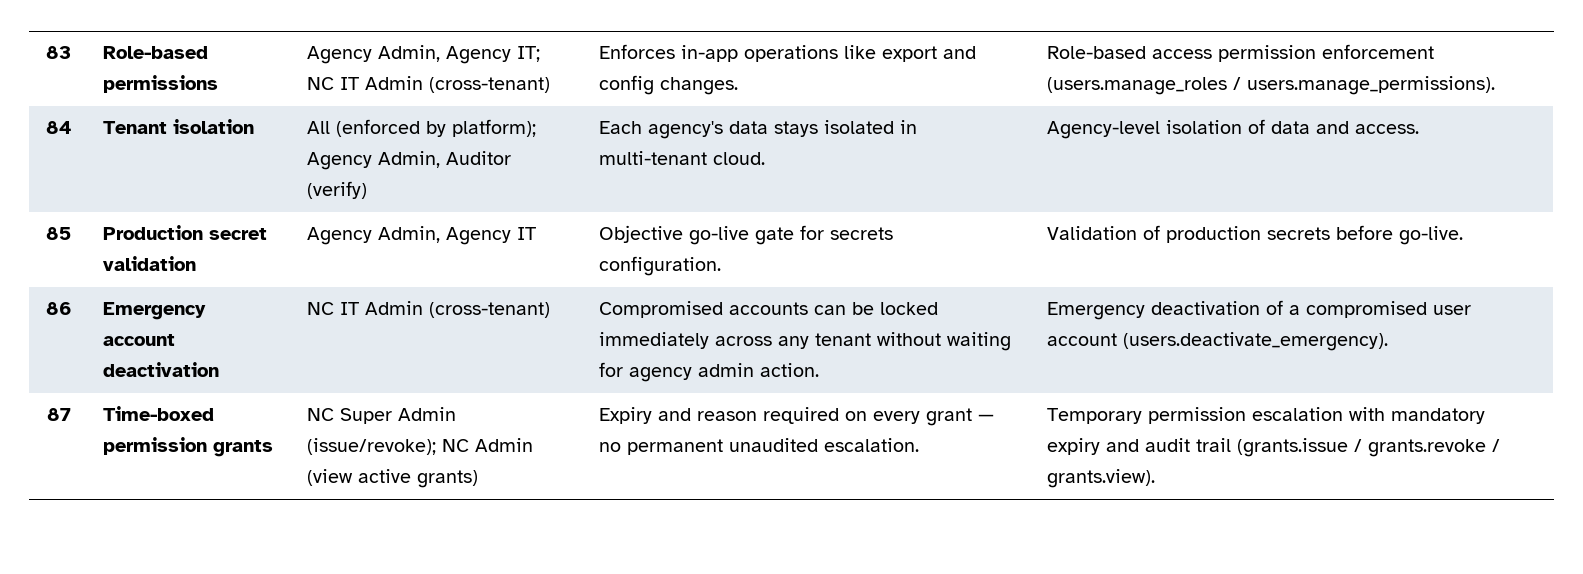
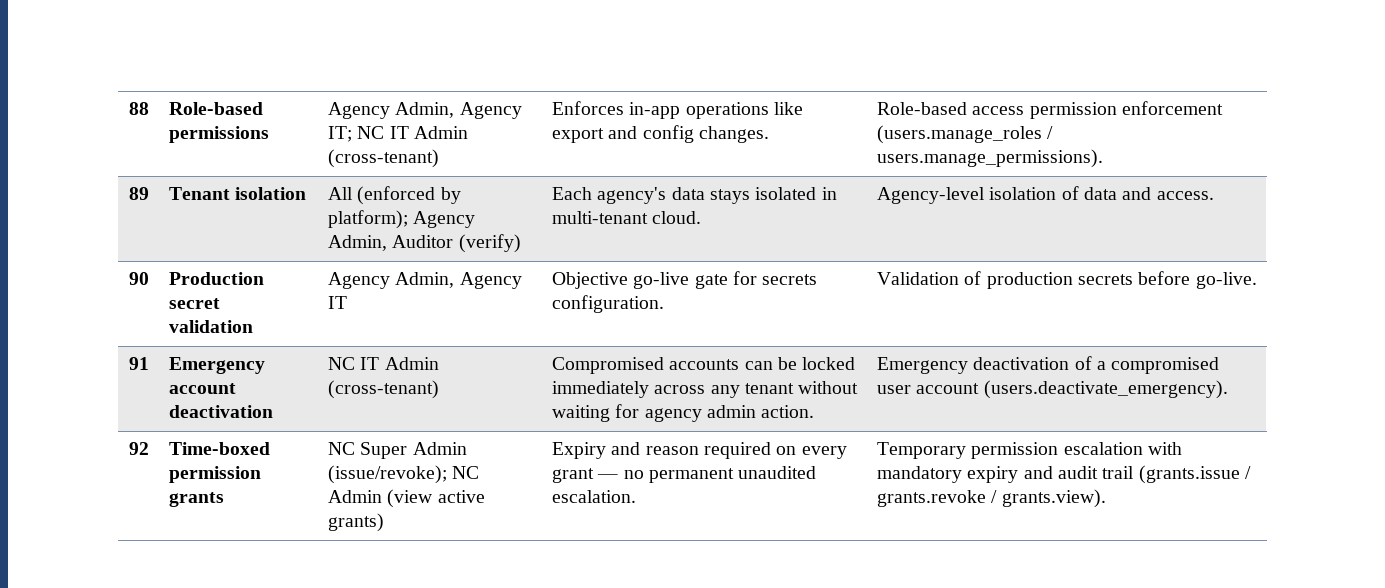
- 83 | Role-based permissions | Agency Admin, Agency IT; NC IT Admin (cross-tenant) | Enforces in-app operations like export and config changes. | Role-based access permission enforcement (users.manage_roles / users.manage_permissions).
+ 88 | Role-based permissions | Agency Admin, Agency IT; NC IT Admin (cross-tenant) | Enforces in-app operations like export and config changes. | Role-based access permission enforcement (users.manage_roles / users.manage_permissions).
- 84 | Tenant isolation | All (enforced by platform); Agency Admin, Auditor (verify) | Each agency's data stays isolated in multi-tenant cloud. | Agency-level isolation of data and access.
+ 89 | Tenant isolation | All (enforced by platform); Agency Admin, Auditor (verify) | Each agency's data stays isolated in multi-tenant cloud. | Agency-level isolation of data and access.
- 85 | Production secret validation | Agency Admin, Agency IT | Objective go-live gate for secrets configuration. | Validation of production secrets before go-live.
+ 90 | Production secret validation | Agency Admin, Agency IT | Objective go-live gate for secrets configuration. | Validation of production secrets before go-live.
- 86 | Emergency account deactivation | NC IT Admin (cross-tenant) | Compromised accounts can be locked immediately across any tenant without waiting for agency admin action. | Emergency deactivation of a compromised user account (users.deactivate_emergency).
+ 91 | Emergency account deactivation | NC IT Admin (cross-tenant) | Compromised accounts can be locked immediately across any tenant without waiting for agency admin action. | Emergency deactivation of a compromised user account (users.deactivate_emergency).
- 87 | Time-boxed permission grants | NC Super Admin (issue/revoke); NC Admin (view active grants) | Expiry and reason required on every grant — no permanent unaudited escalation. | Temporary permission escalation with mandatory expiry and audit trail (grants.issue / grants.revoke / grants.view).
+ 92 | Time-boxed permission grants | NC Super Admin (issue/revoke); NC Admin (view active grants) | Expiry and reason required on every grant — no permanent unaudited escalation. | Temporary permission escalation with mandatory expiry and audit trail (grants.issue / grants.revoke / grants.view).

